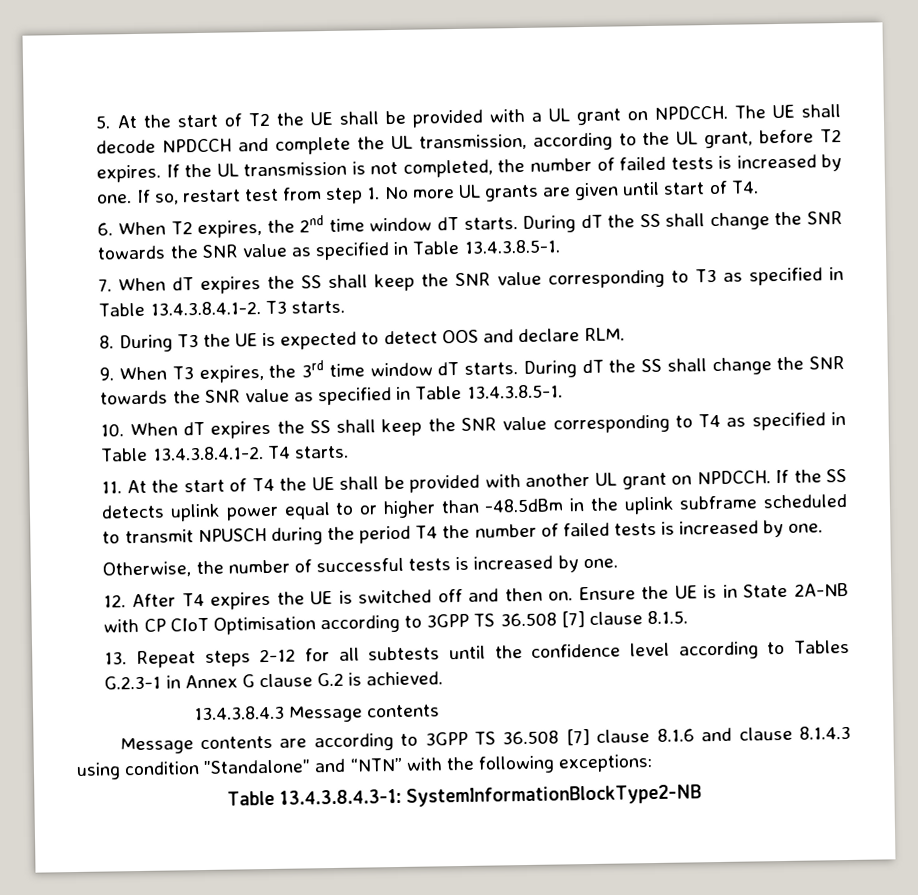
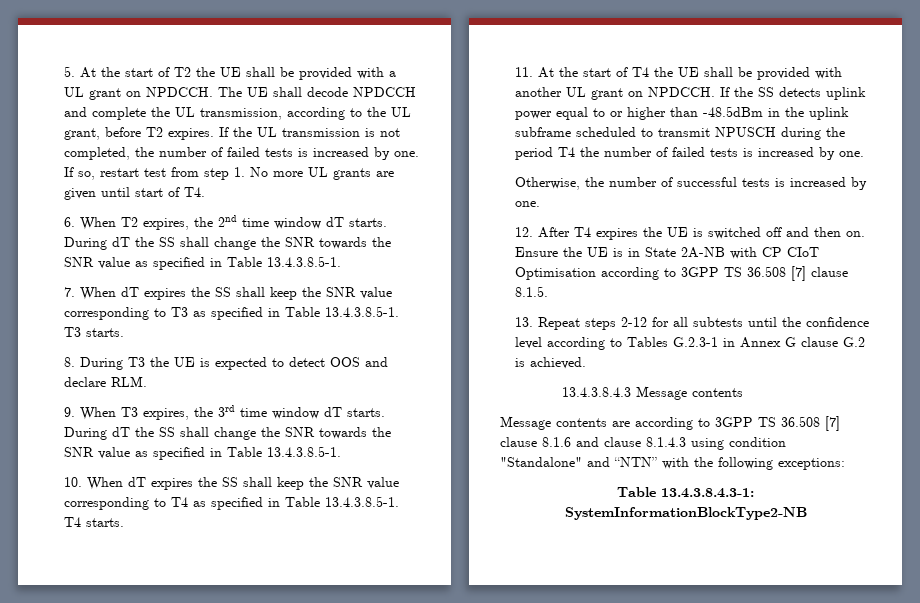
- 7. When dT expires the SS shall keep the SNR value corresponding to T3 as specified in Table 13.4.3.8.4.1-2. T3 starts.
+ 7. When dT expires the SS shall keep the SNR value corresponding to T3 as specified in Table 13.4.3.8.5-1. T3 starts.
- 10. When dT expires the SS shall keep the SNR value corresponding to T4 as specified in Table 13.4.3.8.4.1-2. T4 starts.
+ 10. When dT expires the SS shall keep the SNR value corresponding to T4 as specified in Table 13.4.3.8.5-1. T4 starts.

